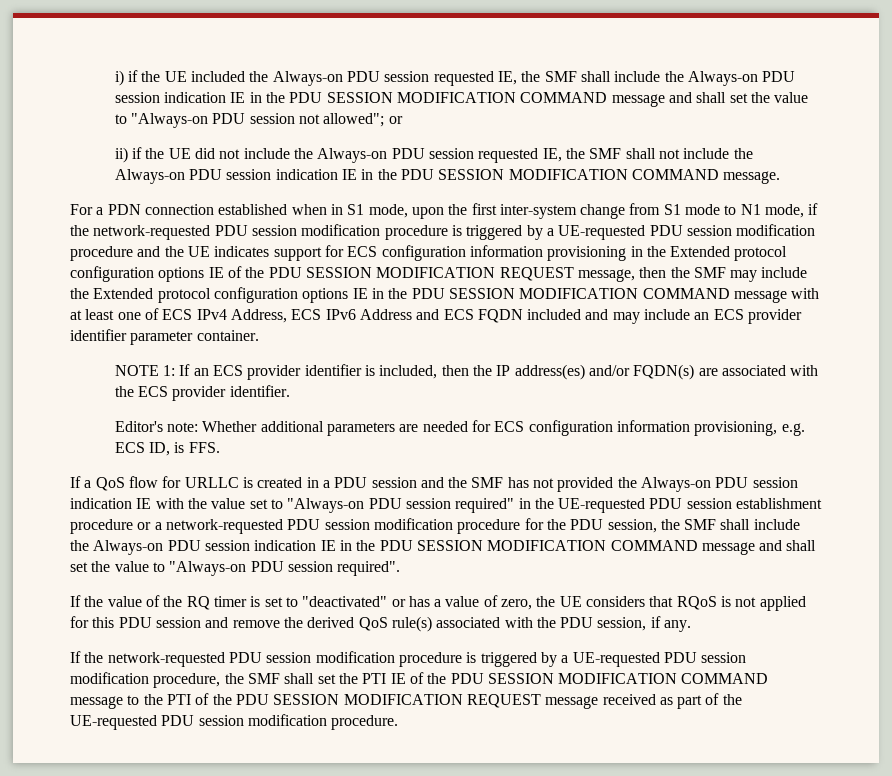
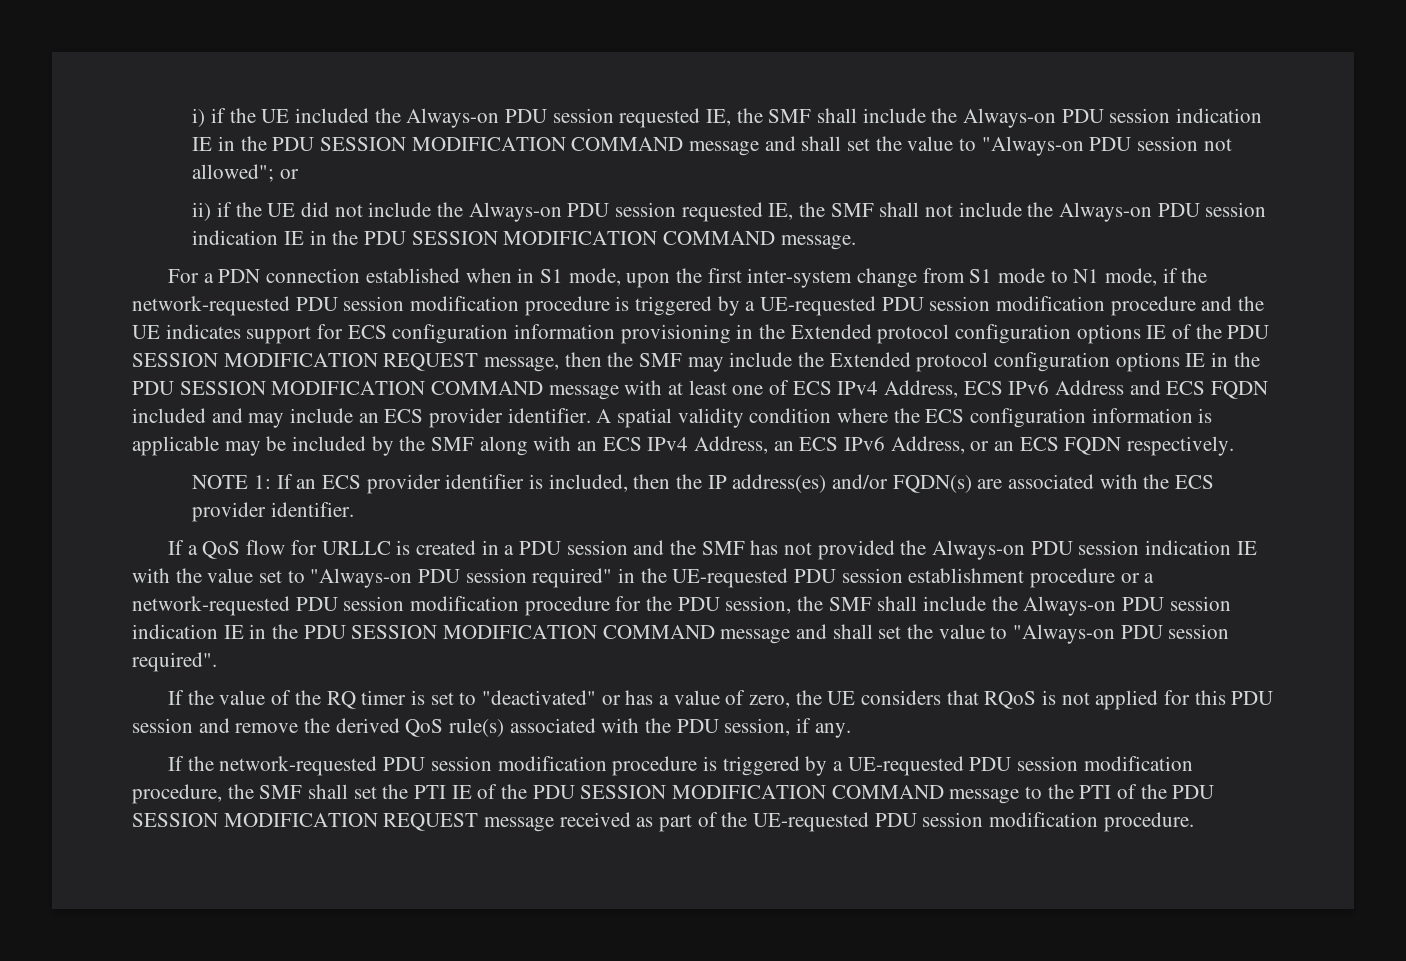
- For a PDN connection established when in S1 mode, upon the first inter-system change from S1 mode to N1 mode, if the network-requested PDU session modification procedure is triggered by a UE-requested PDU session modification procedure and the UE indicates support for ECS configuration information provisioning in the Extended protocol configuration options IE of the PDU SESSION MODIFICATION REQUEST message, then the SMF may include the Extended protocol configuration options IE in the PDU SESSION MODIFICATION COMMAND message with at least one of ECS IPv4 Address, ECS IPv6 Address and ECS FQDN included and may include an ECS provider identifier parameter container.
+ For a PDN connection established when in S1 mode, upon the first inter-system change from S1 mode to N1 mode, if the network-requested PDU session modification procedure is triggered by a UE-requested PDU session modification procedure and the UE indicates support for ECS configuration information provisioning in the Extended protocol configuration options IE of the PDU SESSION MODIFICATION REQUEST message, then the SMF may include the Extended protocol configuration options IE in the PDU SESSION MODIFICATION COMMAND message with at least one of ECS IPv4 Address, ECS IPv6 Address and ECS FQDN included and may include an ECS provider identifier. A spatial validity condition where the ECS configuration information is applicable may be included by the SMF along with an ECS IPv4 Address, an ECS IPv6 Address, or an ECS FQDN respectively.
- Editor's note: Whether additional parameters are needed for ECS configuration information provisioning, e.g. ECS ID, is FFS.

